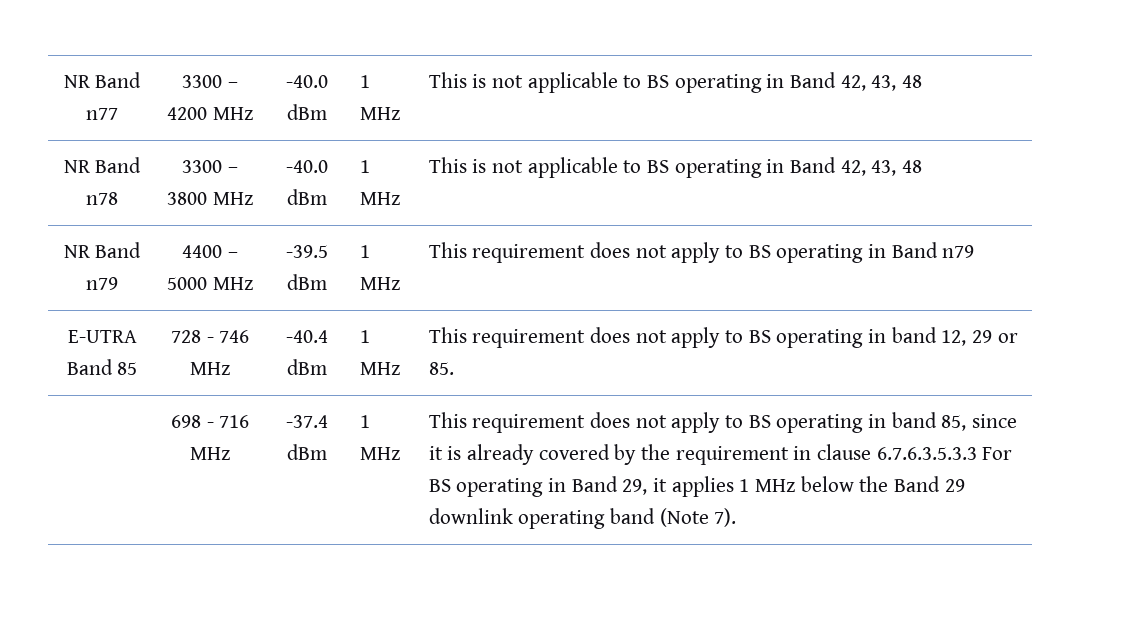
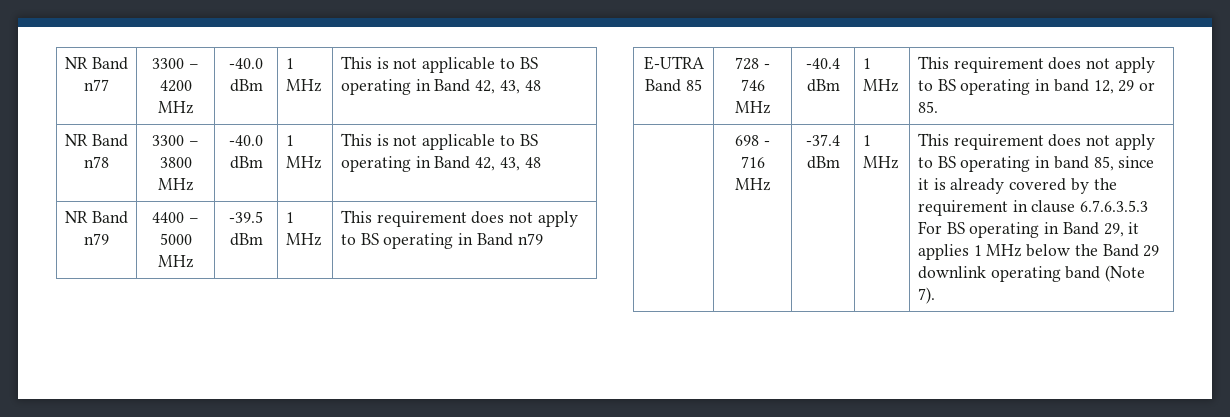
- This requirement does not apply to BS operating in band 85, since it is already covered by the requirement in clause 6.7.6.3.5.3.3 For BS operating in Band 29, it applies 1 MHz below the Band 29 downlink operating band (Note 7).
+ This requirement does not apply to BS operating in band 85, since it is already covered by the requirement in clause 6.7.6.3.5.3 For BS operating in Band 29, it applies 1 MHz below the Band 29 downlink operating band (Note 7).

